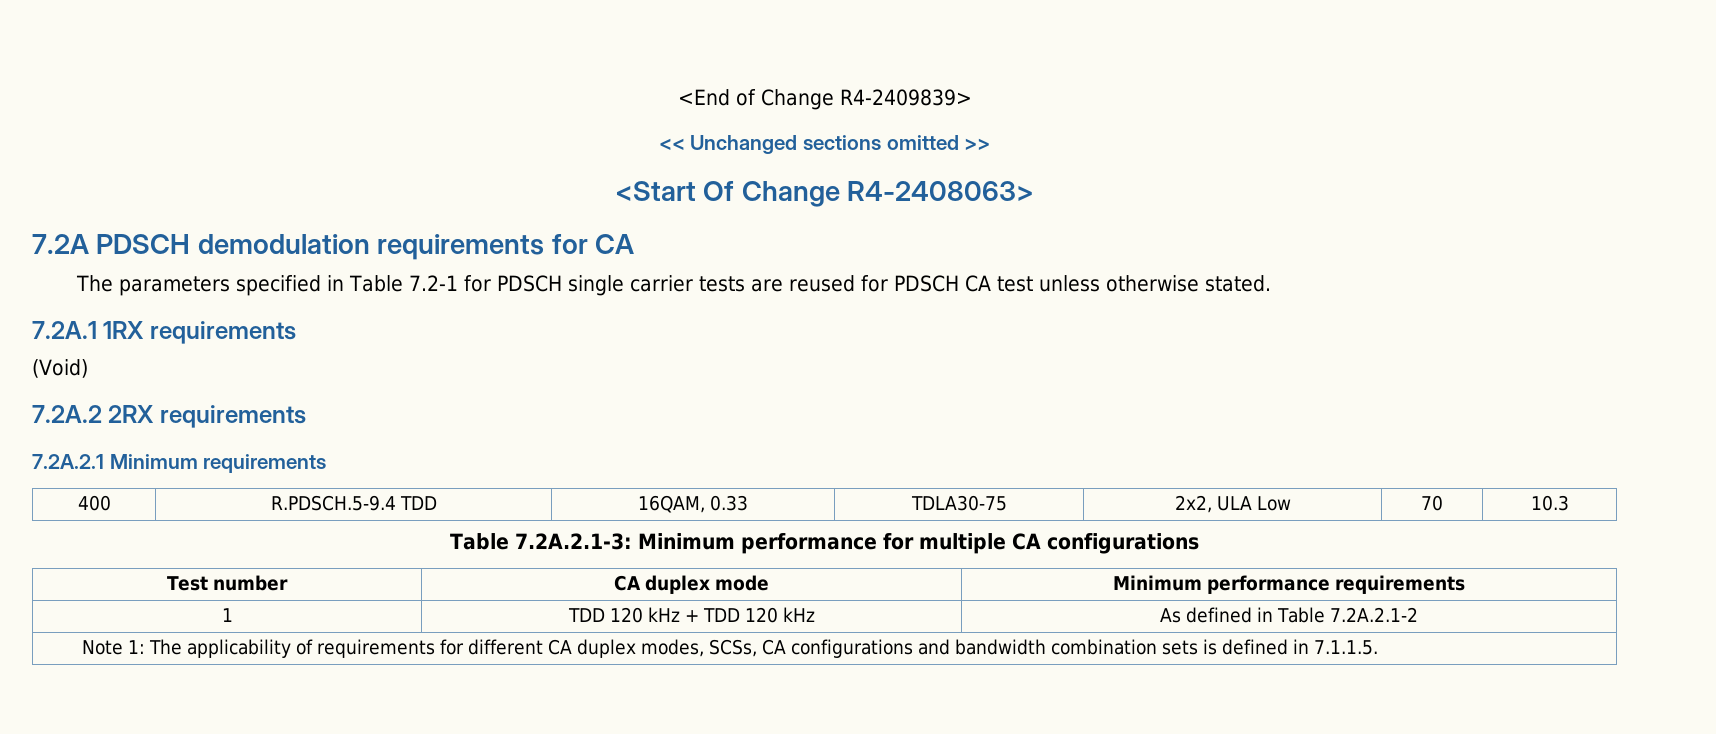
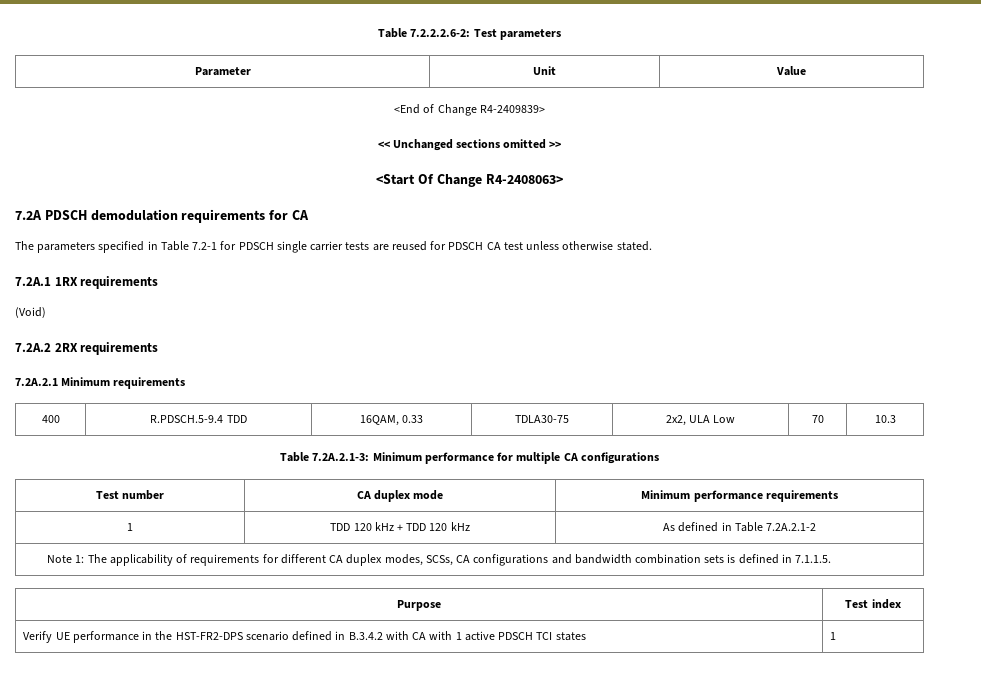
+ Table 7.2.2.2.6-2: Test parameters
+ Parameter | Unit | Value
+ Purpose | Test index
+ Verify UE performance in the HST-FR2-DPS scenario defined in B.3.4.2 with CA with 1 active PDSCH TCI states | 1

